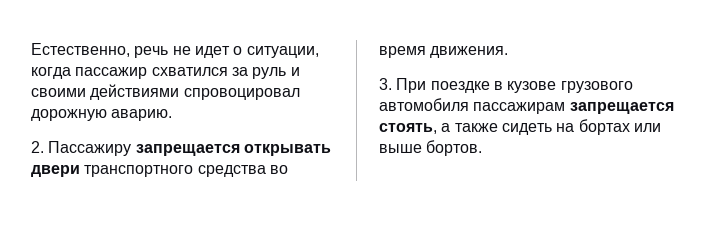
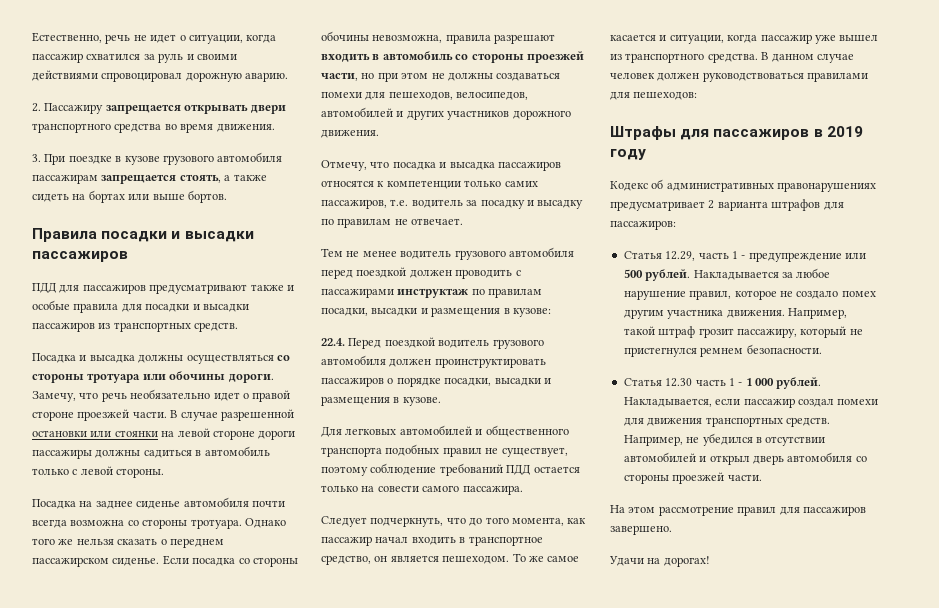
+ Правила посадки и высадки пассажиров
+ ПДД для пассажиров предусматривают также и особые правила для посадки и высадки пассажиров из транспортных средств.
+ Посадка и высадка должны осуществляться со стороны тротуара или обочины дороги. Замечу, что речь необязательно идет о правой стороне проезжей части. В случае разрешенной остановки или стоянки на левой стороне дороги пассажиры должны садиться в автомобиль только с левой стороны.
+ Посадка на заднее сиденье автомобиля почти всегда возможна со стороны тротуара. Однако того же нельзя сказать о переднем пассажирском сиденье. Если посадка со стороны обочины невозможна, правила разрешают входить в автомобиль со стороны проезжей части, но при этом не должны создаваться помехи для пешеходов, велосипедов, автомобилей и других участников дорожного движения.
+ Отмечу, что посадка и высадка пассажиров относятся к компетенции только самих пассажиров, т.е. водитель за посадку и высадку по правилам не отвечает.
+ Тем не менее водитель грузового автомобиля перед поездкой должен проводить с пассажирами инструктаж по правилам посадки, высадки и размещения в кузове:
+ 22.4. Перед поездкой водитель грузового автомобиля должен проинструктировать пассажиров о порядке посадки, высадки и размещения в кузове.
+ Для легковых автомобилей и общественного транспорта подобных правил не существует, поэтому соблюдение требований ПДД остается только на совести самого пассажира.
+ Следует подчеркнуть, что до того момента, как пассажир начал входить в транспортное средство, он является пешеходом. То же самое касается и ситуации, когда пассажир уже вышел из транспортного средства. В данном случае человек должен руководствоваться правилами для пешеходов:
+ Штрафы для пассажиров в 2019 году
+ Кодекс об административных правонарушениях предусматривает 2 варианта штрафов для пассажиров:
+ Статья 12.29, часть 1 - предупреждение или 500 рублей. Накладывается за любое нарушение правил, которое не создало помех другим участника движения. Например, такой штраф грозит пассажиру, который не пристегнулся ремнем безопасности.
+ Статья 12.30 часть 1 - 1 000 рублей. Накладывается, если пассажир создал помехи для движения транспортных средств. Например, не убедился в отсутствии автомобилей и открыл дверь автомобиля со стороны проезжей части.
+ На этом рассмотрение правил для пассажиров завершено.
+ Удачи на дорогах!

